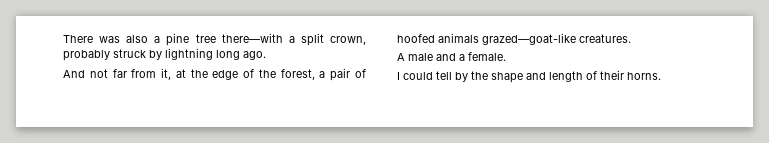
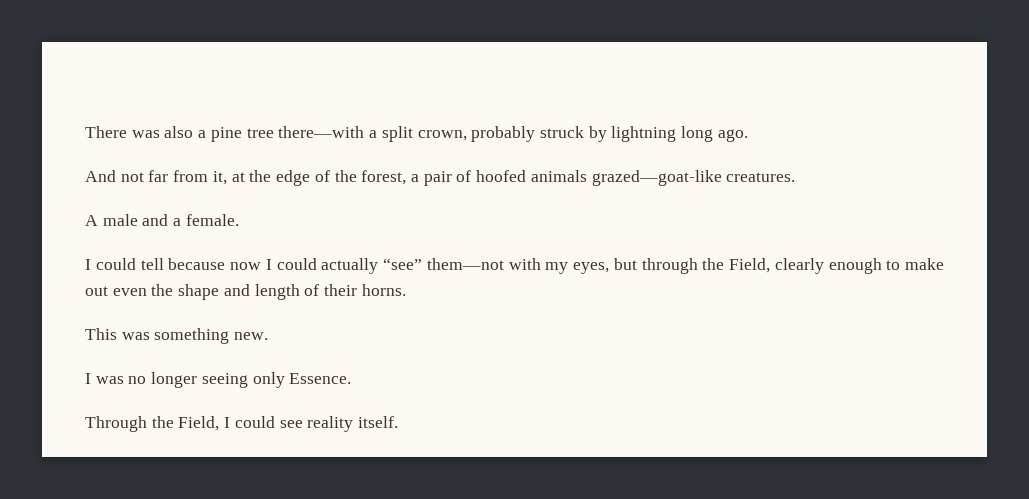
- I could tell by the shape and length of their horns.
+ I could tell because now I could actually “see” them—not with my eyes, but through the Field, clearly enough to make out even the shape and length of their horns.
+ This was something new.
+ I was no longer seeing only Essence.
+ Through the Field, I could see reality itself.

